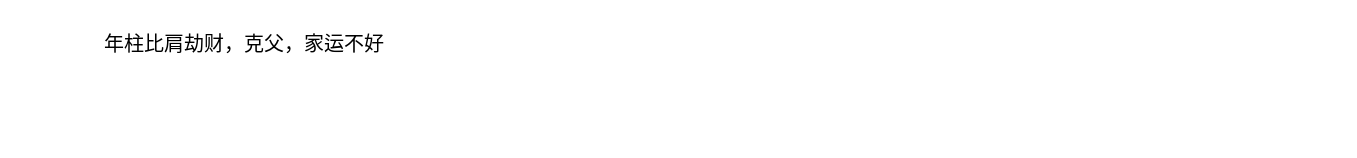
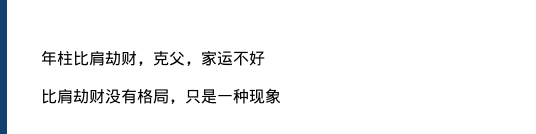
+ 比肩劫财没有格局，只是一种现象

